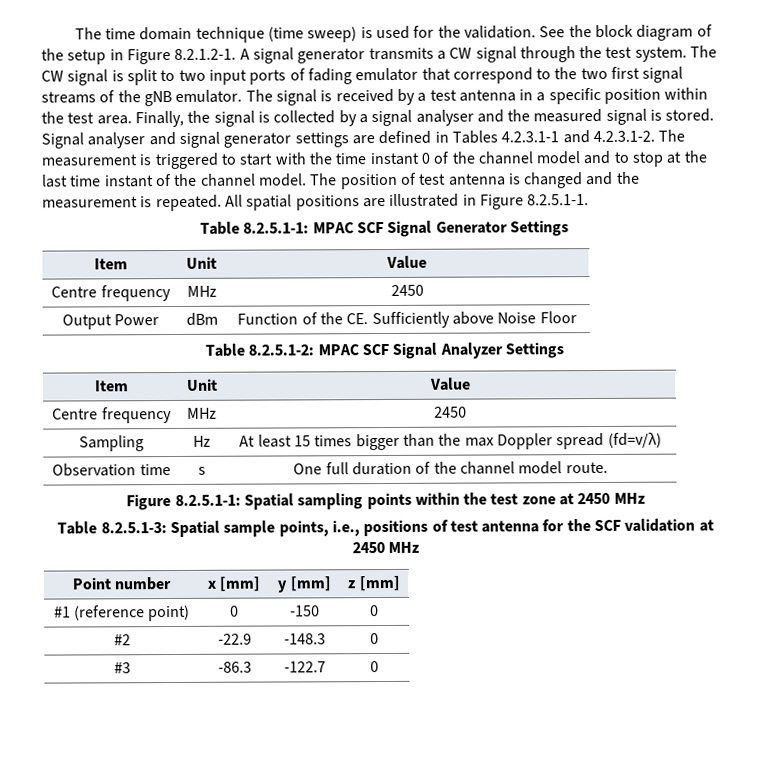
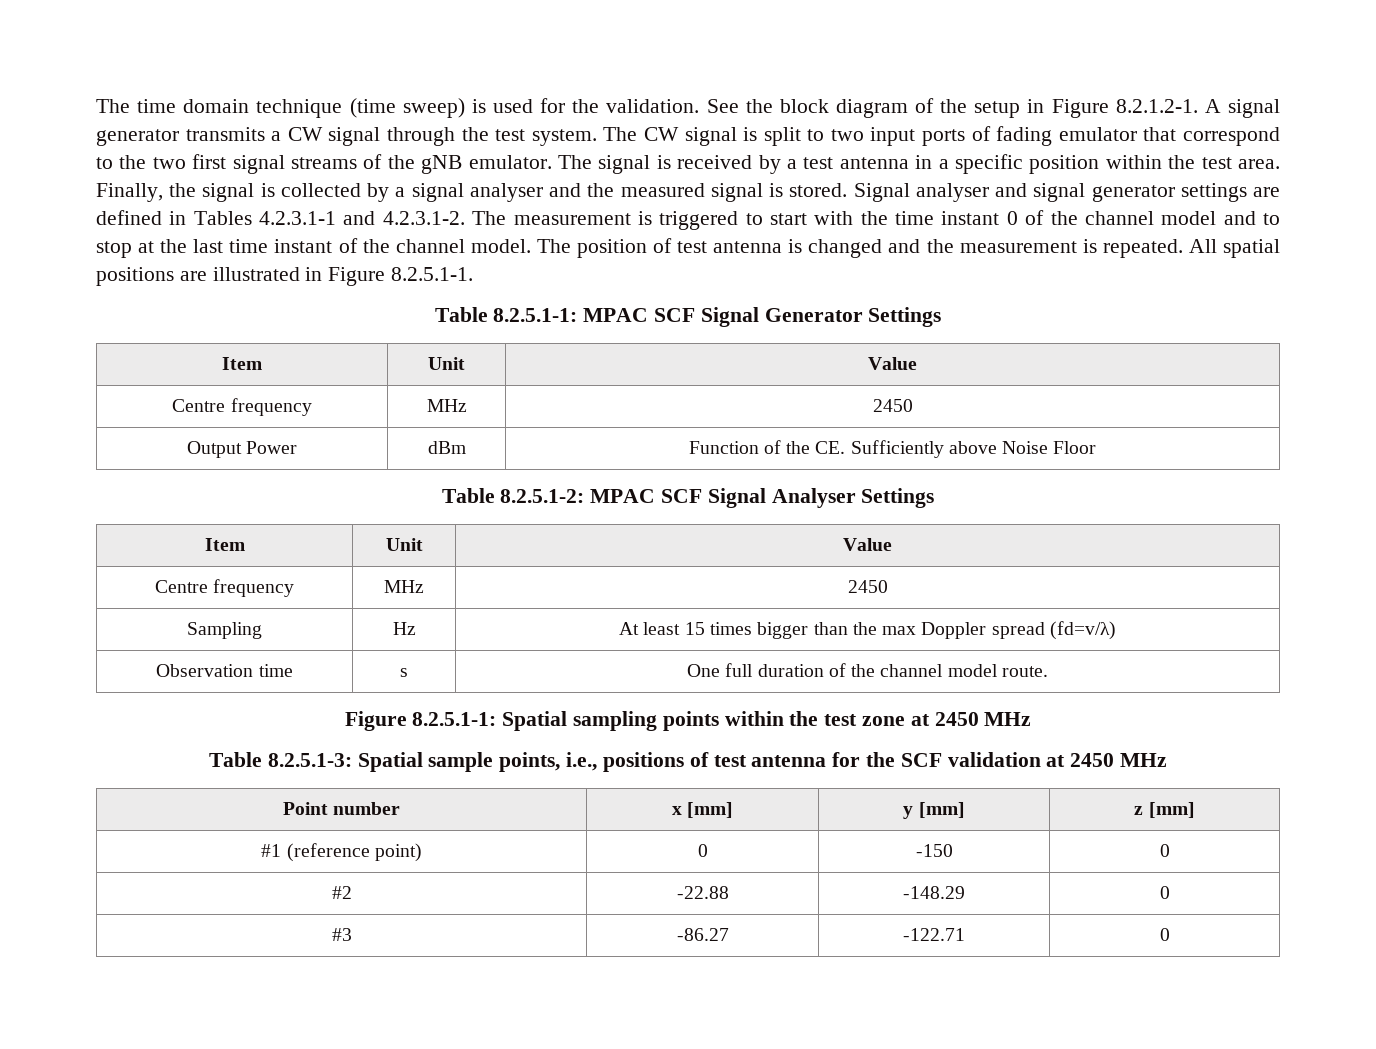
- Table 8.2.5.1-2: MPAC SCF Signal Analyzer Settings
+ Table 8.2.5.1-2: MPAC SCF Signal Analyser Settings
- #2 | -22.9 | -148.3 | 0
+ #2 | -22.88 | -148.29 | 0
- #3 | -86.3 | -122.7 | 0
+ #3 | -86.27 | -122.71 | 0

